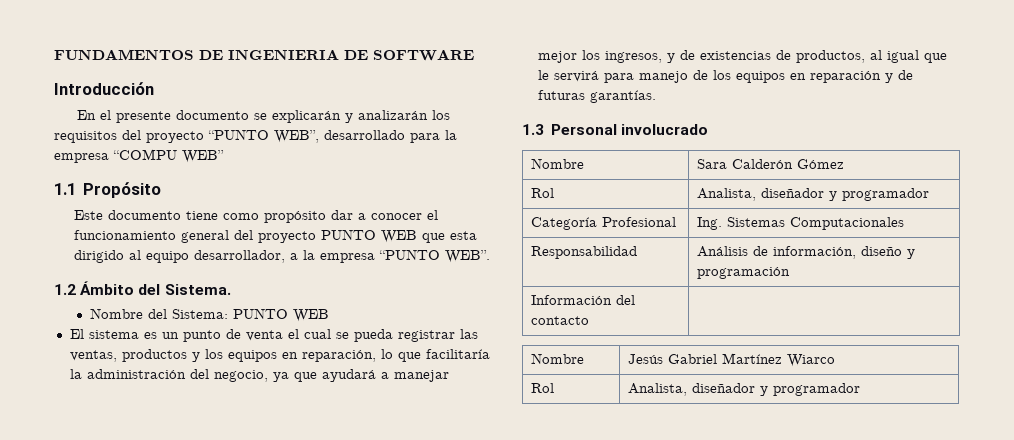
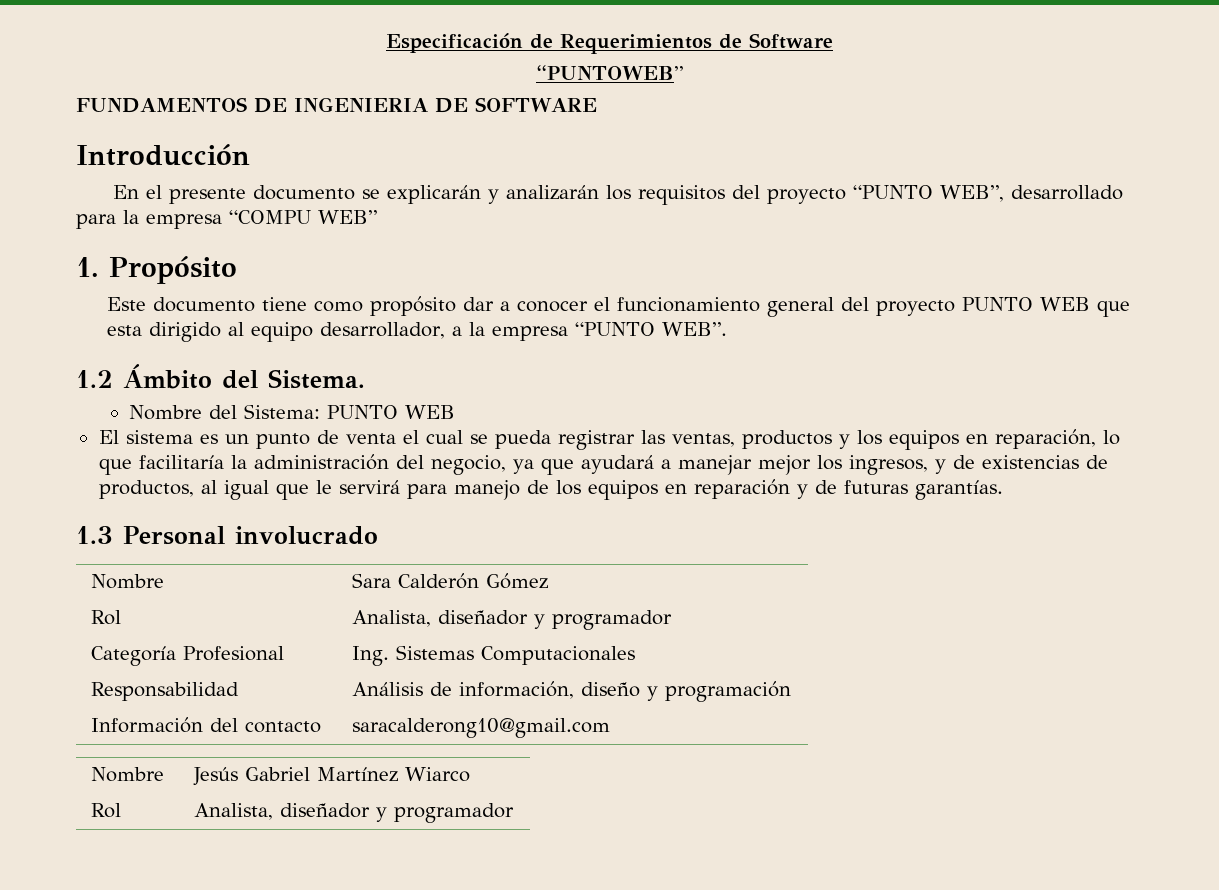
+ Especificación de Requerimientos de Software
+ “PUNTOWEB”
- 1.1 Propósito
+ 1. Propósito
- Información del contacto |
+ Información del contacto | saracalderong10@gmail.com

